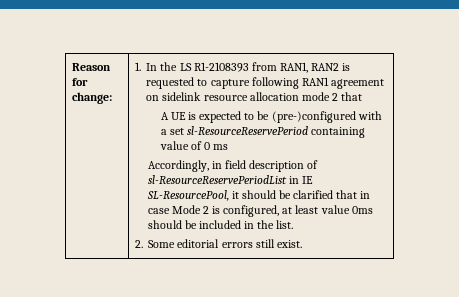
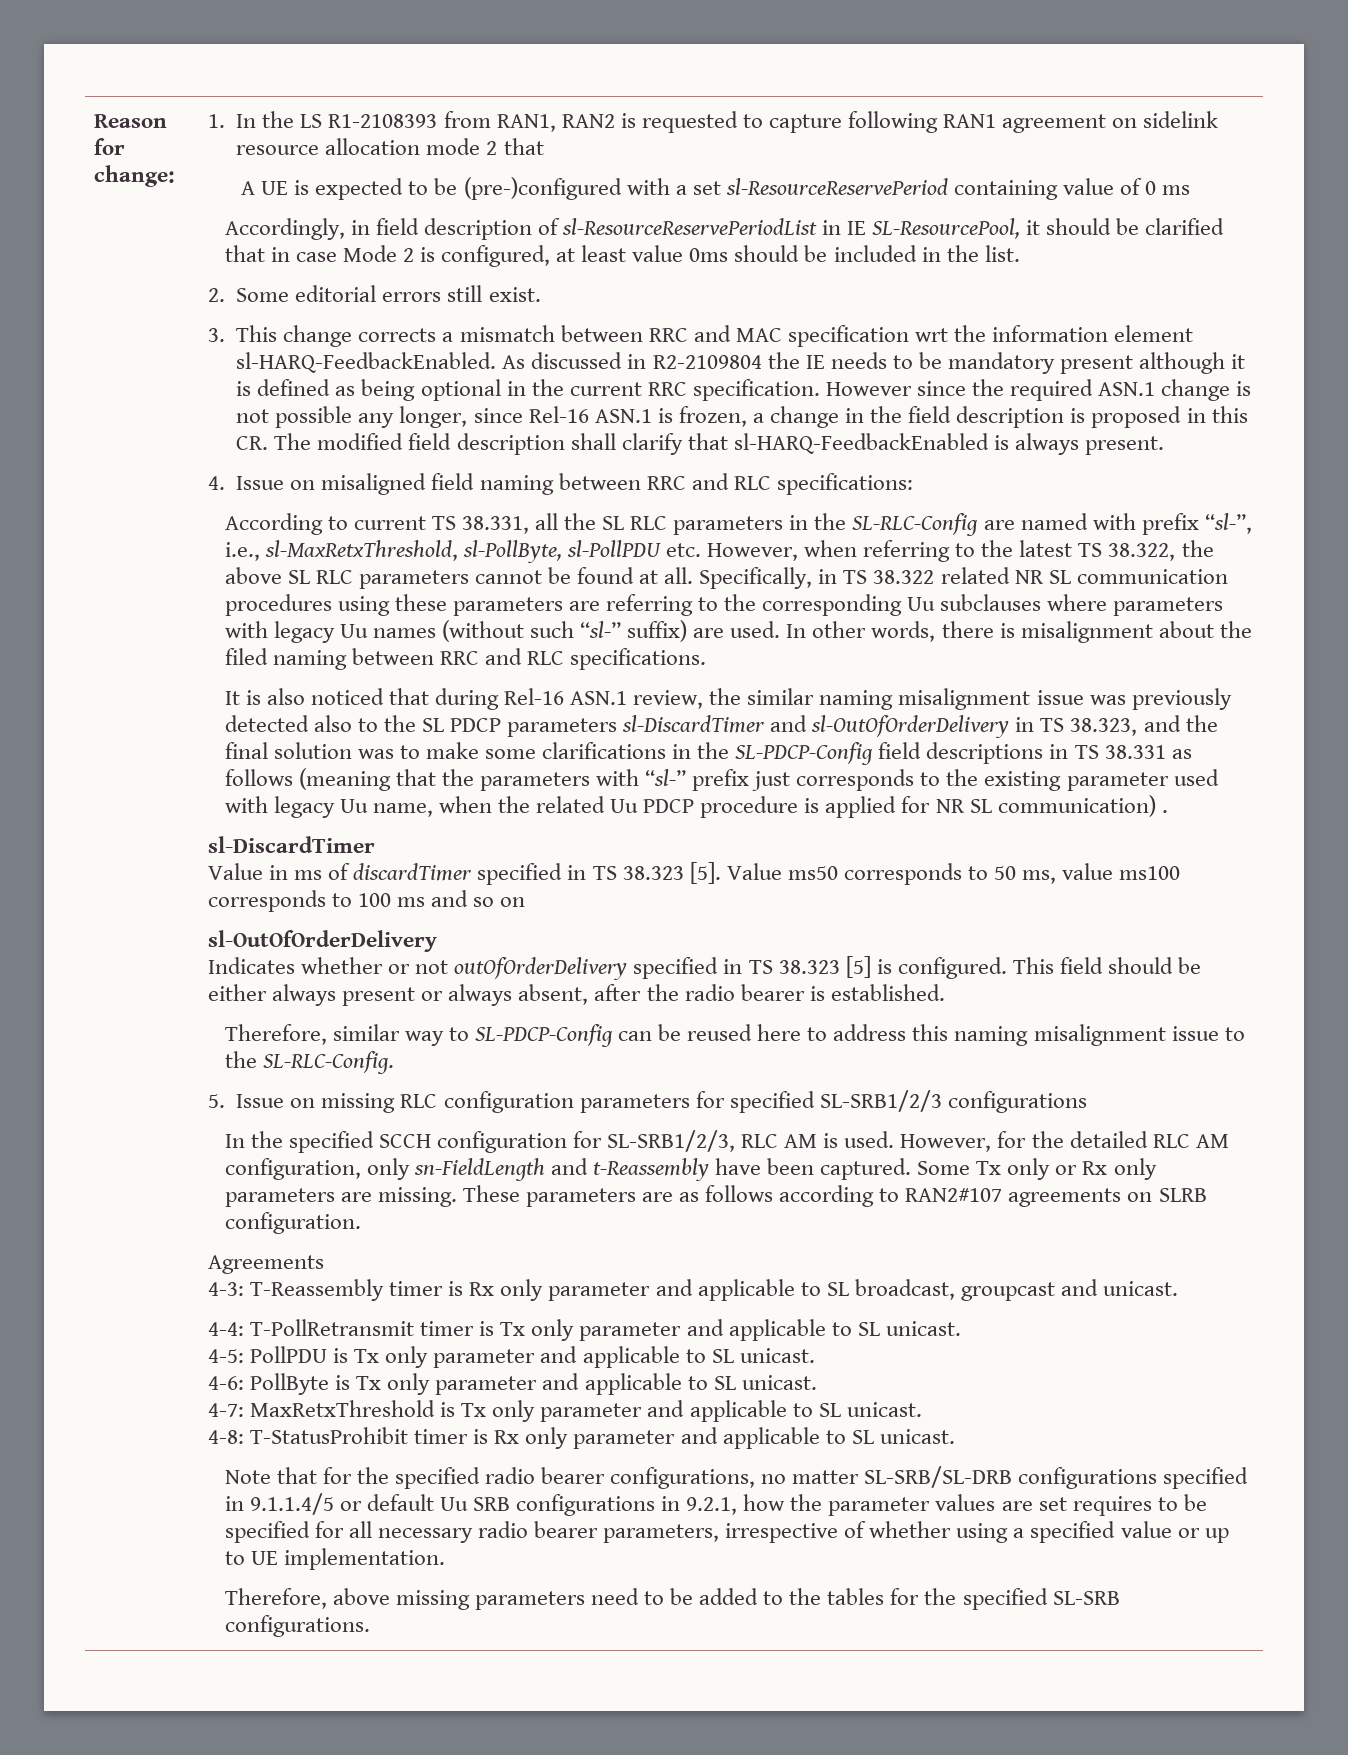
+ 3. This change corrects a mismatch between RRC and MAC specification wrt the information element sl-HARQ-FeedbackEnabled. As discussed in R2-2109804 the IE needs to be mandatory present although it is defined as being optional in the current RRC specification. However since the required ASN.1 change is not possible any longer, since Rel-16 ASN.1 is frozen, a change in the field description is proposed in this CR. The modified field description shall clarify that sl-HARQ-FeedbackEnabled is always present.
+ 4. Issue on misaligned field naming between RRC and RLC specifications:
+ According to current TS 38.331, all the SL RLC parameters in the SL-RLC-Config are named with prefix “sl-”, i.e., sl-MaxRetxThreshold, sl-PollByte, sl-PollPDU etc. However, when referring to the latest TS 38.322, the above SL RLC parameters cannot be found at all. Specifically, in TS 38.322 related NR SL communication procedures using these parameters are referring to the corresponding Uu subclauses where parameters with legacy Uu names (without such “sl-” suffix) are used. In other words, there is misalignment about the filed naming between RRC and RLC specifications.
+ It is also noticed that during Rel-16 ASN.1 review, the similar naming misalignment issue was previously detected also to the SL PDCP parameters sl-DiscardTimer and sl-OutOfOrderDelivery in TS 38.323, and the final solution was to make some clarifications in the SL-PDCP-Config field descriptions in TS 38.331 as follows (meaning that the parameters with “sl-” prefix just corresponds to the existing parameter used with legacy Uu name, when the related Uu PDCP procedure is applied for NR SL communication) .
+ sl-DiscardTimer
+ Value in ms of discardTimer specified in TS 38.323 [5]. Value ms50 corresponds to 50 ms, value ms100 corresponds to 100 ms and so on
+ sl-OutOfOrderDelivery
+ Indicates whether or not outOfOrderDelivery specified in TS 38.323 [5] is configured. This field should be either always present or always absent, after the radio bearer is established.
+ Therefore, similar way to SL-PDCP-Config can be reused here to address this naming misalignment issue to the SL-RLC-Config.
+ 5. Issue on missing RLC configuration parameters for specified SL-SRB1/2/3 configurations
+ In the specified SCCH configuration for SL-SRB1/2/3, RLC AM is used. However, for the detailed RLC AM configuration, only sn-FieldLength and t-Reassembly have been captured. Some Tx only or Rx only parameters are missing. These parameters are as follows according to RAN2#107 agreements on SLRB configuration.
+ Agreements
+ 4-3: T-Reassembly timer is Rx only parameter and applicable to SL broadcast, groupcast and unicast.
+ 4-4: T-PollRetransmit timer is Tx only parameter and applicable to SL unicast.
+ 4-5: PollPDU is Tx only parameter and applicable to SL unicast.
+ 4-6: PollByte is Tx only parameter and applicable to SL unicast.
+ 4-7: MaxRetxThreshold is Tx only parameter and applicable to SL unicast.
+ 4-8: T-StatusProhibit timer is Rx only parameter and applicable to SL unicast.
+ Note that for the specified radio bearer configurations, no matter SL-SRB/SL-DRB configurations specified in 9.1.1.4/5 or default Uu SRB configurations in 9.2.1, how the parameter values are set requires to be specified for all necessary radio bearer parameters, irrespective of whether using a specified value or up to UE implementation.
+ Therefore, above missing parameters need to be added to the tables for the specified SL-SRB configurations.

